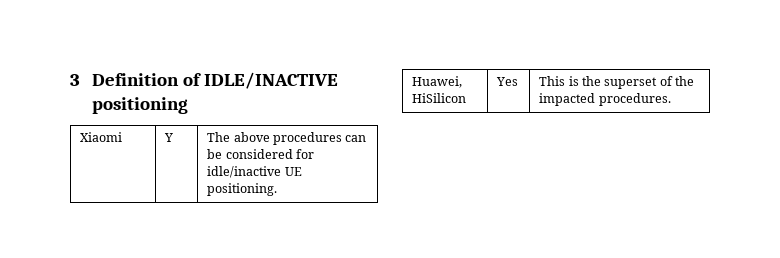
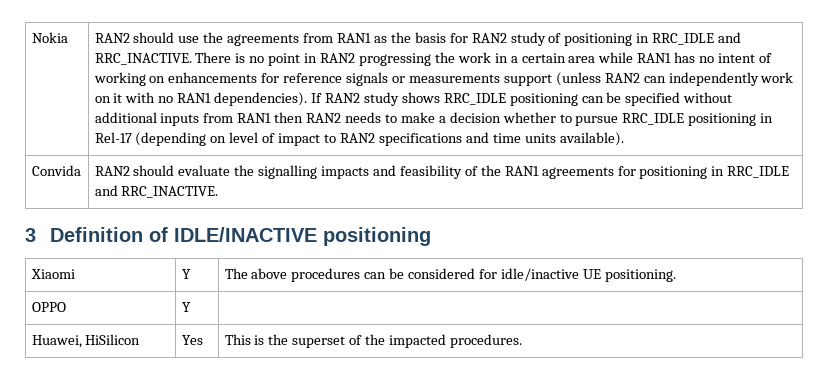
+ Nokia | RAN2 should use the agreements from RAN1 as the basis for RAN2 study of positioning in RRC_IDLE and RRC_INACTIVE. There is no point in RAN2 progressing the work in a certain area while RAN1 has no intent of working on enhancements for reference signals or measurements support (unless RAN2 can independently work on it with no RAN1 dependencies). If RAN2 study shows RRC_IDLE positioning can be specified without additional inputs from RAN1 then RAN2 needs to make a decision whether to pursue RRC_IDLE positioning in Rel-17 (depending on level of impact to RAN2 specifications and time units available).
+ Convida | RAN2 should evaluate the signalling impacts and feasibility of the RAN1 agreements for positioning in RRC_IDLE and RRC_INACTIVE.
+ OPPO | Y |

